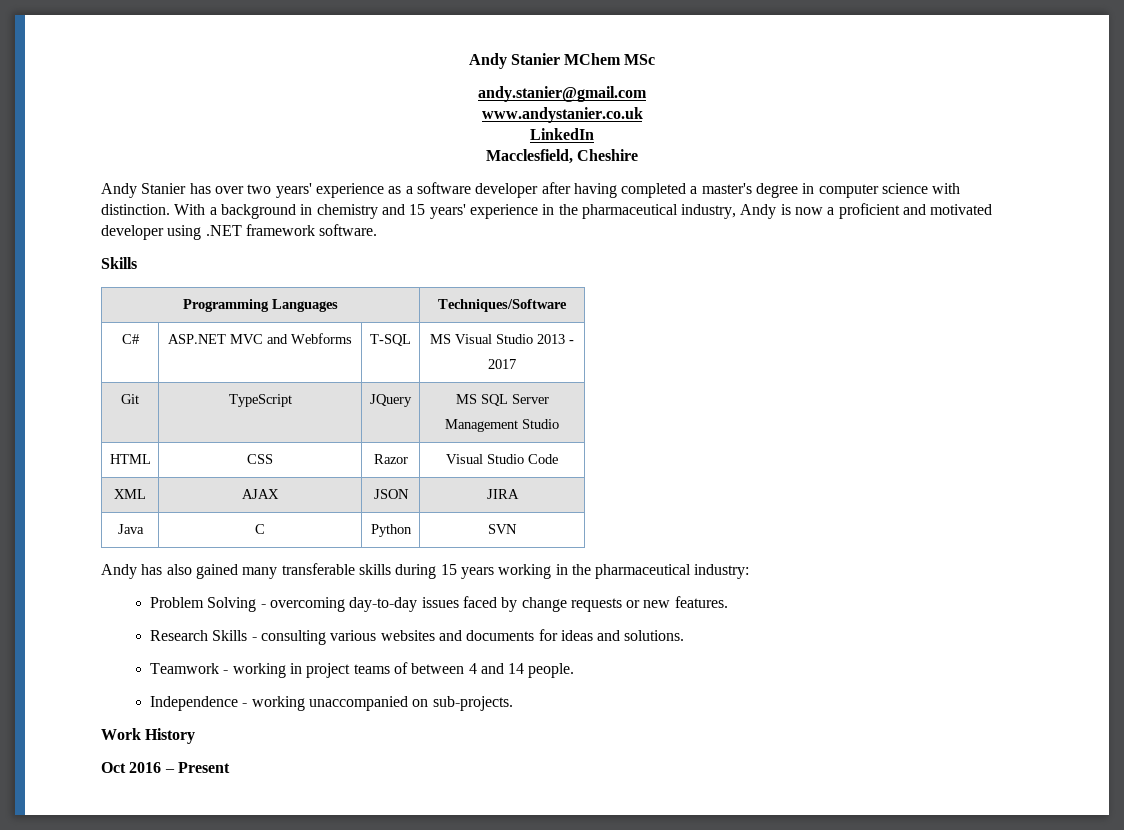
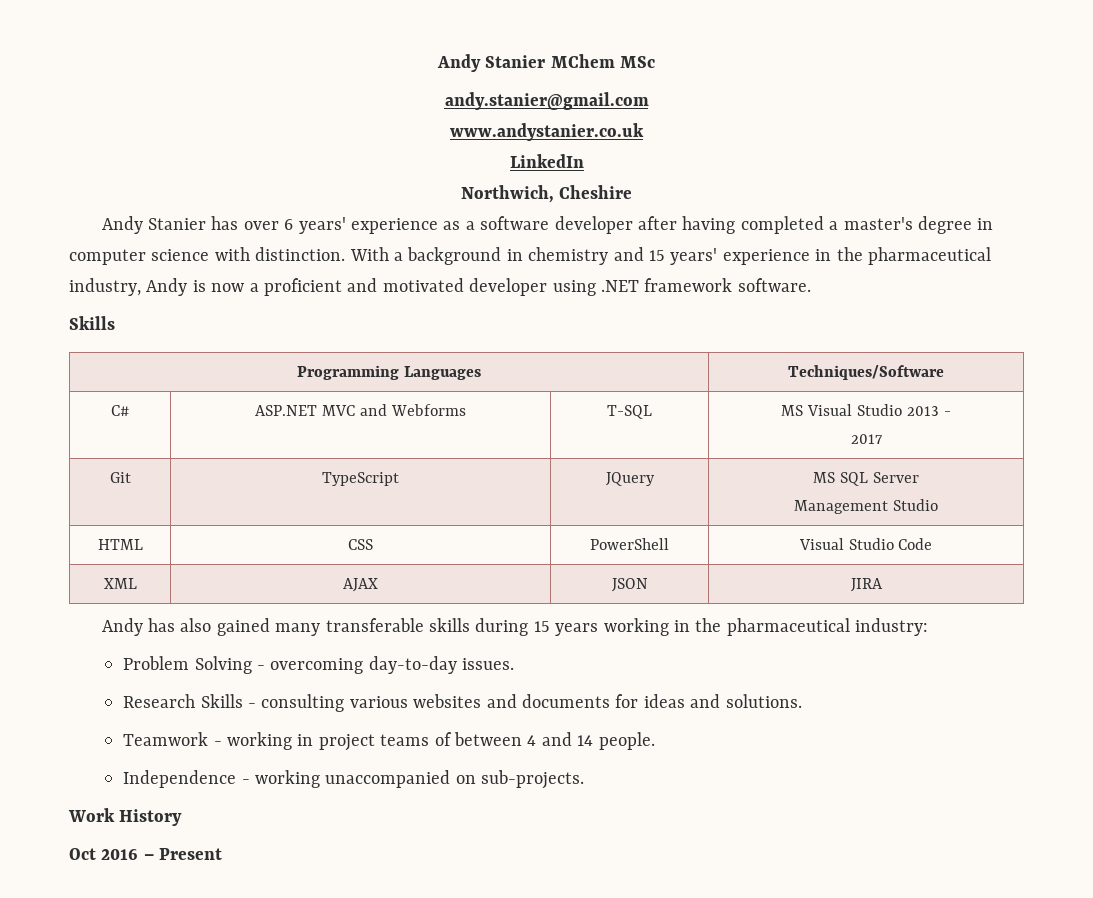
- Macclesfield, Cheshire
+ Northwich, Cheshire
- Andy Stanier has over two years' experience as a software developer after having completed a master's degree in computer science with distinction.
+ Andy Stanier has over 6 years' experience as a software developer after having completed a master's degree in computer science with distinction.
- HTML | CSS | Razor | Visual Studio Code
+ HTML | CSS | PowerShell | Visual Studio Code
- Java | C | Python | SVN
- Problem Solving - overcoming day-to-day issues faced by change requests or new features.
+ Problem Solving - overcoming day-to-day issues.

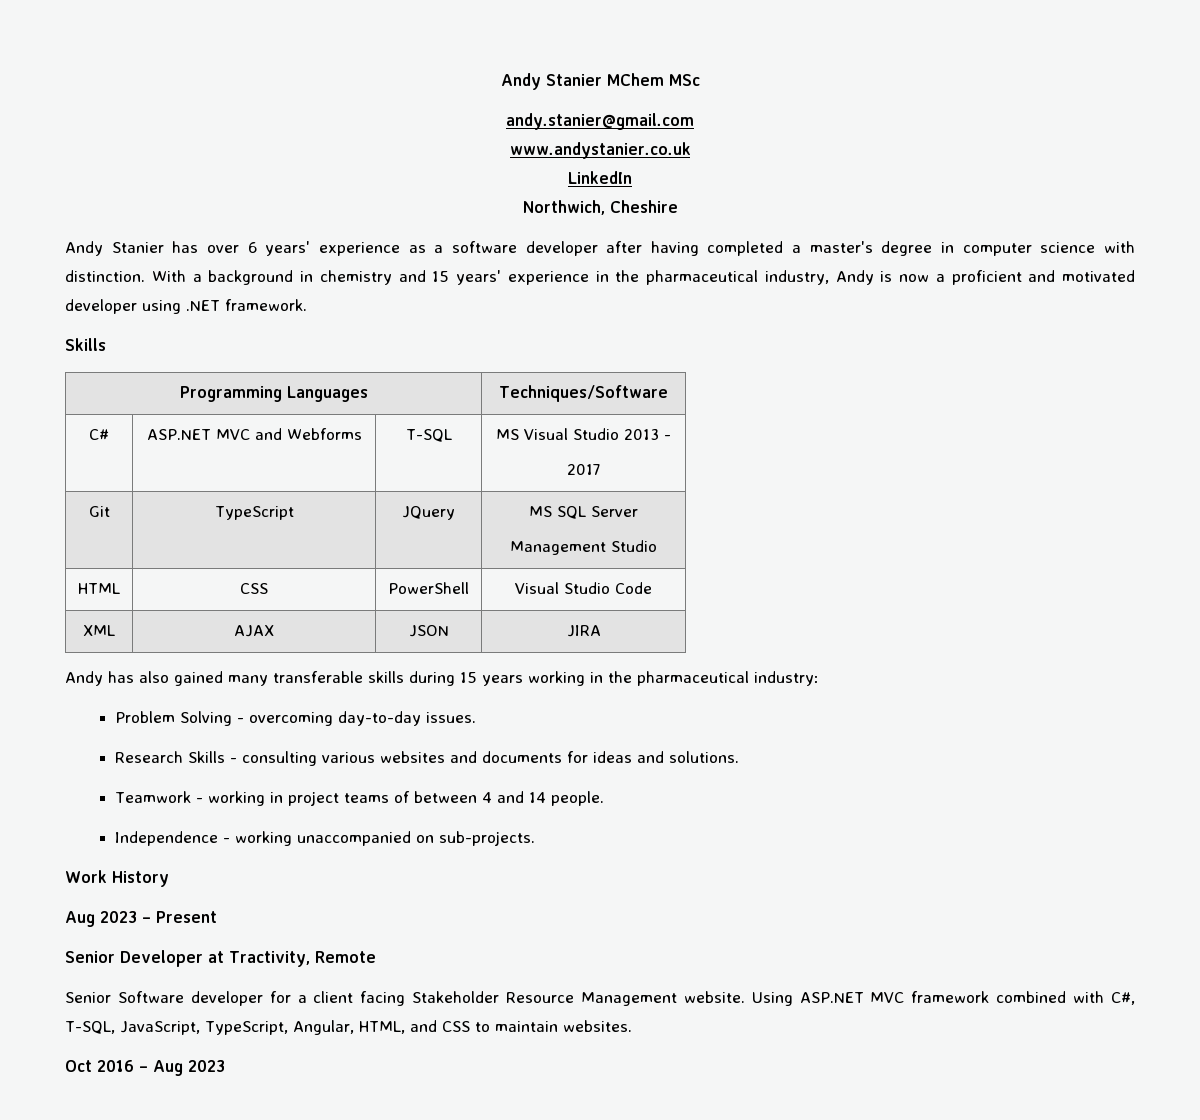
- With a background in chemistry and 15 years' experience in the pharmaceutical industry, Andy is now a proficient and motivated developer using .NET framework software.
+ With a background in chemistry and 15 years' experience in the pharmaceutical industry, Andy is now a proficient and motivated developer using .NET framework.
+ Aug 2023 – Present
+ Senior Developer at Tractivity, Remote
+ Senior Software developer for a client facing Stakeholder Resource Management website. Using ASP.NET MVC framework combined with C#, T-SQL, JavaScript, TypeScript, Angular, HTML, and CSS to maintain websites.
- Oct 2016 – Present
+ Oct 2016 – Aug 2023

